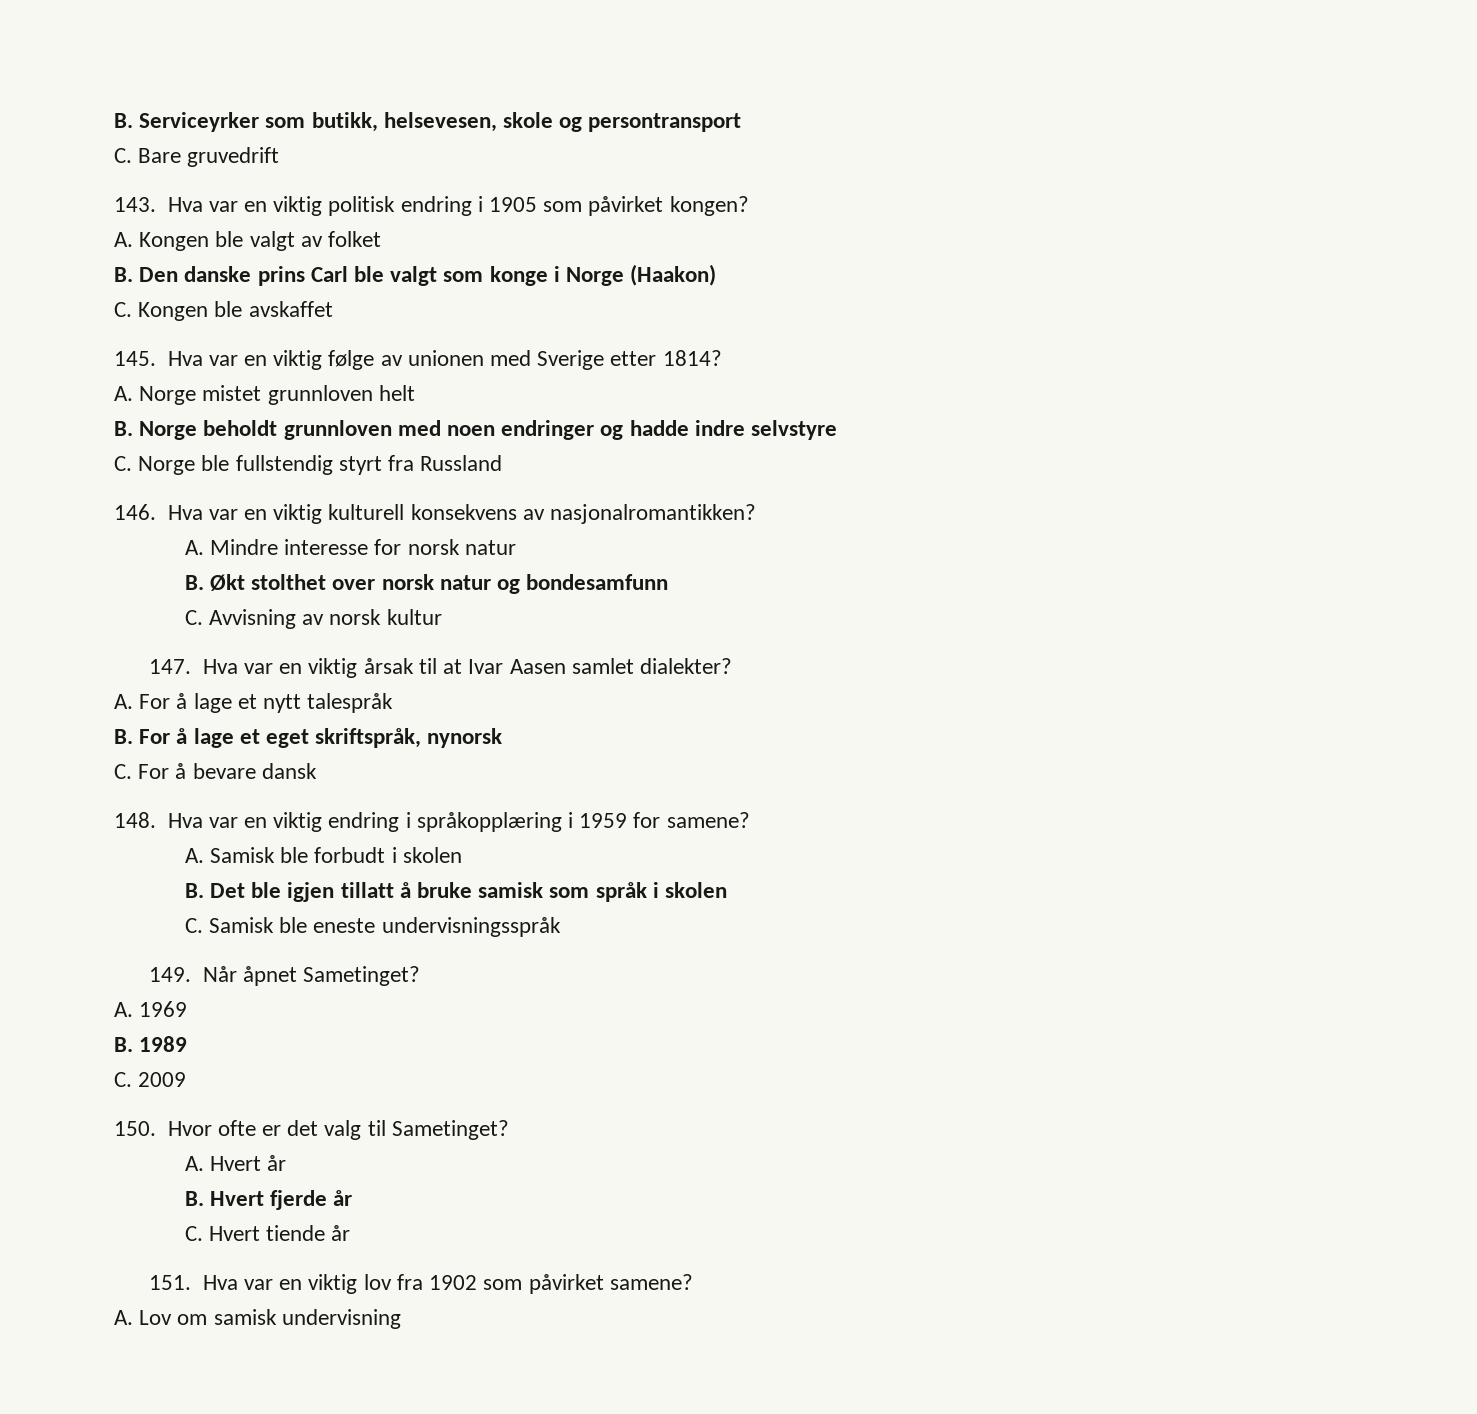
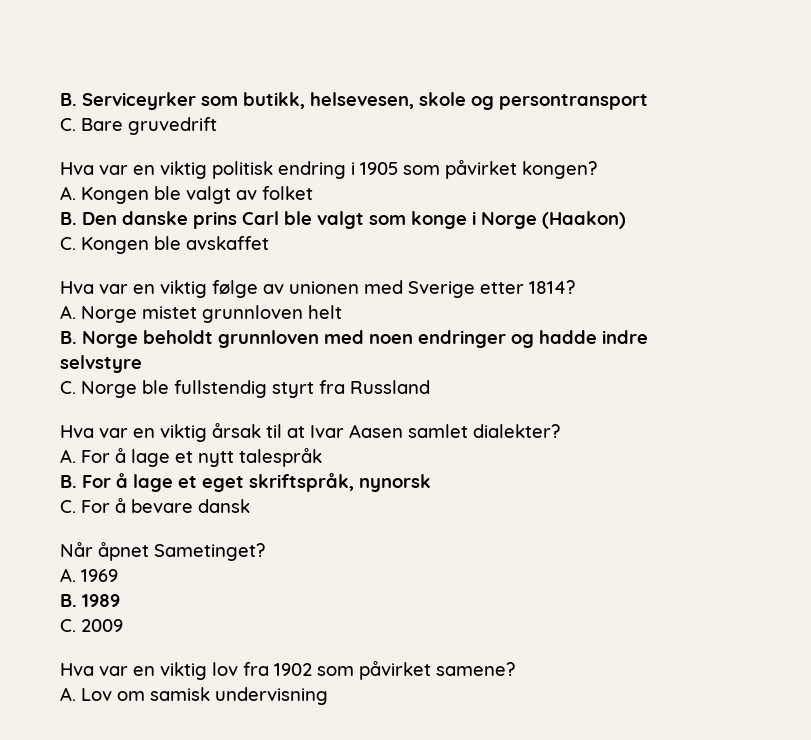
- 143. Hva var en viktig politisk endring i 1905 som påvirket kongen?
+ Hva var en viktig politisk endring i 1905 som påvirket kongen?
- 145. Hva var en viktig følge av unionen med Sverige etter 1814?
+ Hva var en viktig følge av unionen med Sverige etter 1814?
- 146. Hva var en viktig kulturell konsekvens av nasjonalromantikken?
- A. Mindre interesse for norsk natur
- B. Økt stolthet over norsk natur og bondesamfunn
- C. Avvisning av norsk kultur
- 147. Hva var en viktig årsak til at Ivar Aasen samlet dialekter?
+ Hva var en viktig årsak til at Ivar Aasen samlet dialekter?
- 148. Hva var en viktig endring i språkopplæring i 1959 for samene?
- A. Samisk ble forbudt i skolen
- B. Det ble igjen tillatt å bruke samisk som språk i skolen
- C. Samisk ble eneste undervisningsspråk
- 149. Når åpnet Sametinget?
+ Når åpnet Sametinget?
- 150. Hvor ofte er det valg til Sametinget?
- A. Hvert år
- B. Hvert fjerde år
- C. Hvert tiende år
- 151. Hva var en viktig lov fra 1902 som påvirket samene?
+ Hva var en viktig lov fra 1902 som påvirket samene?

